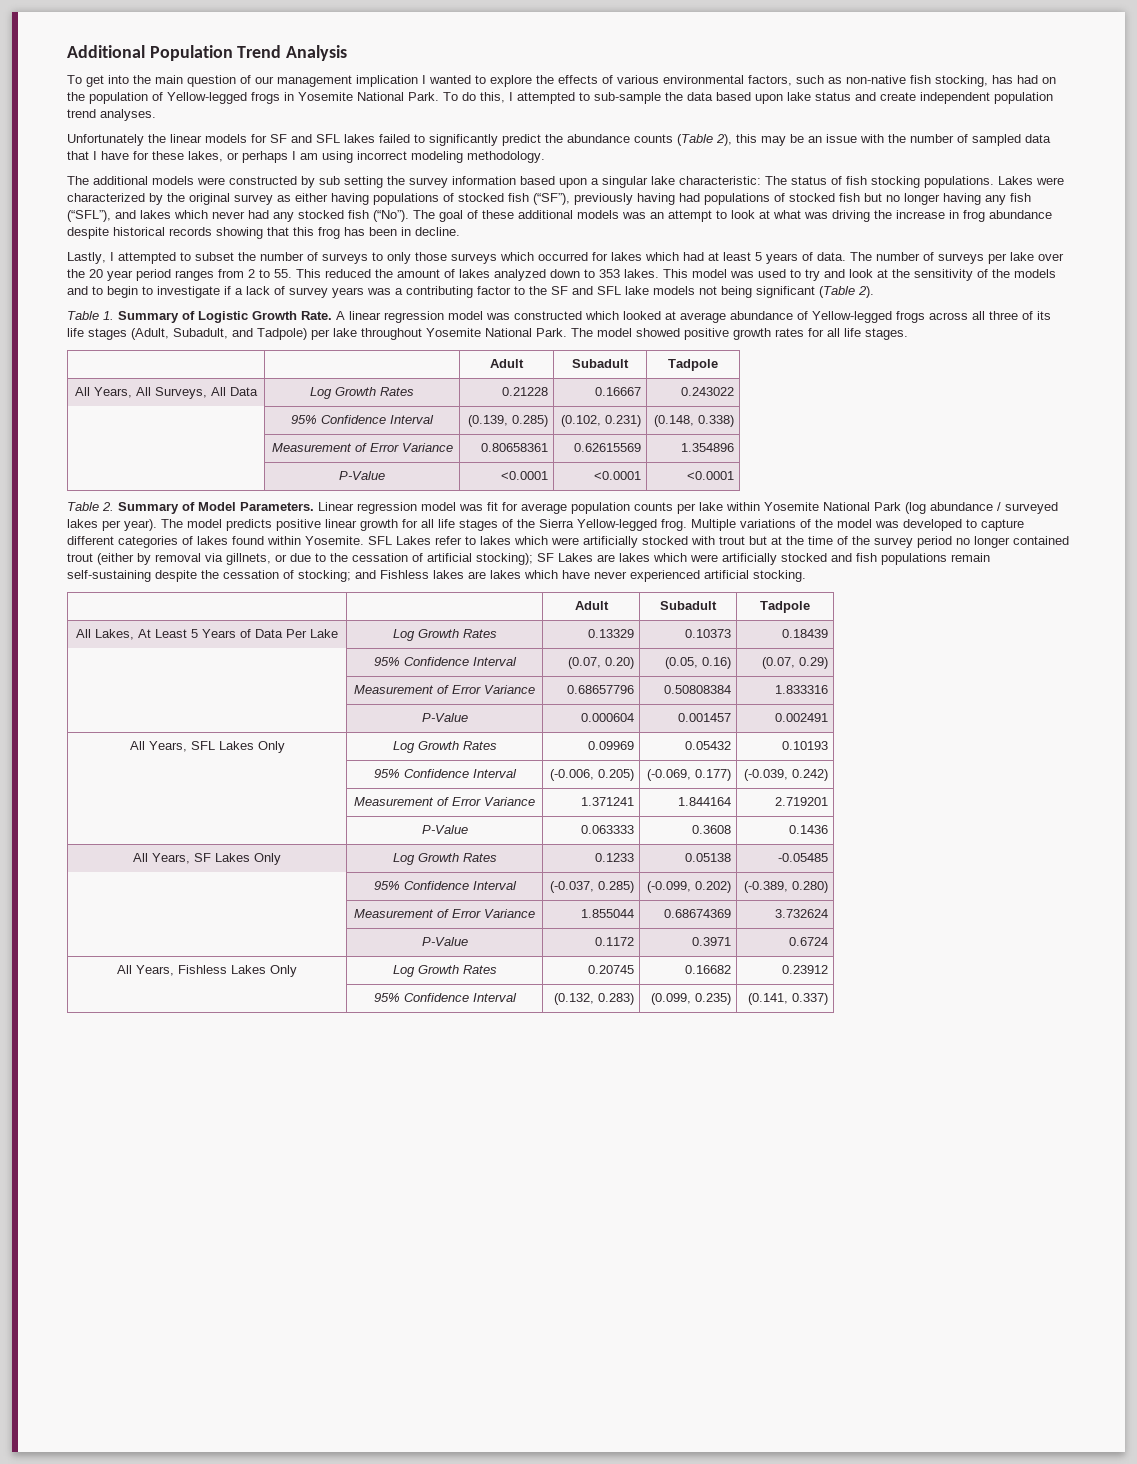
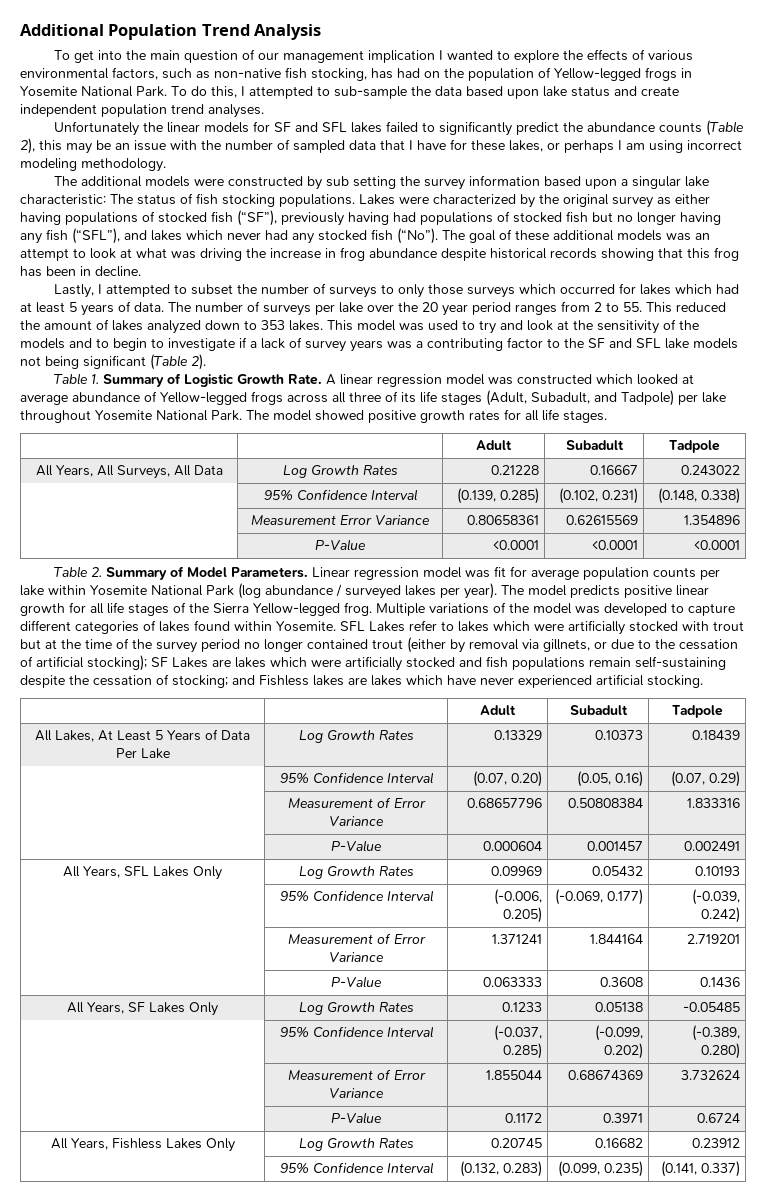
- | Measurement of Error Variance | 0.80658361 | 0.62615569 | 1.354896
+ | Measurement Error Variance | 0.80658361 | 0.62615569 | 1.354896

